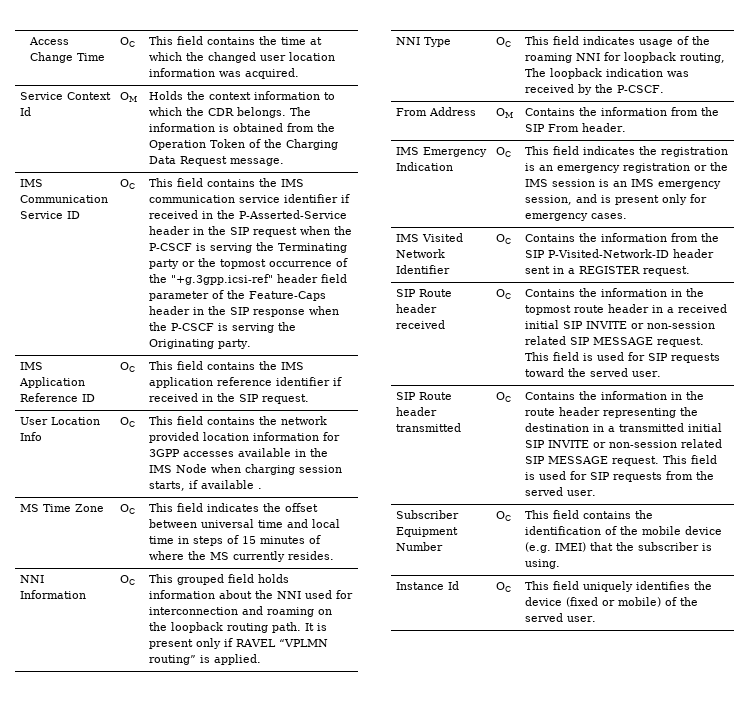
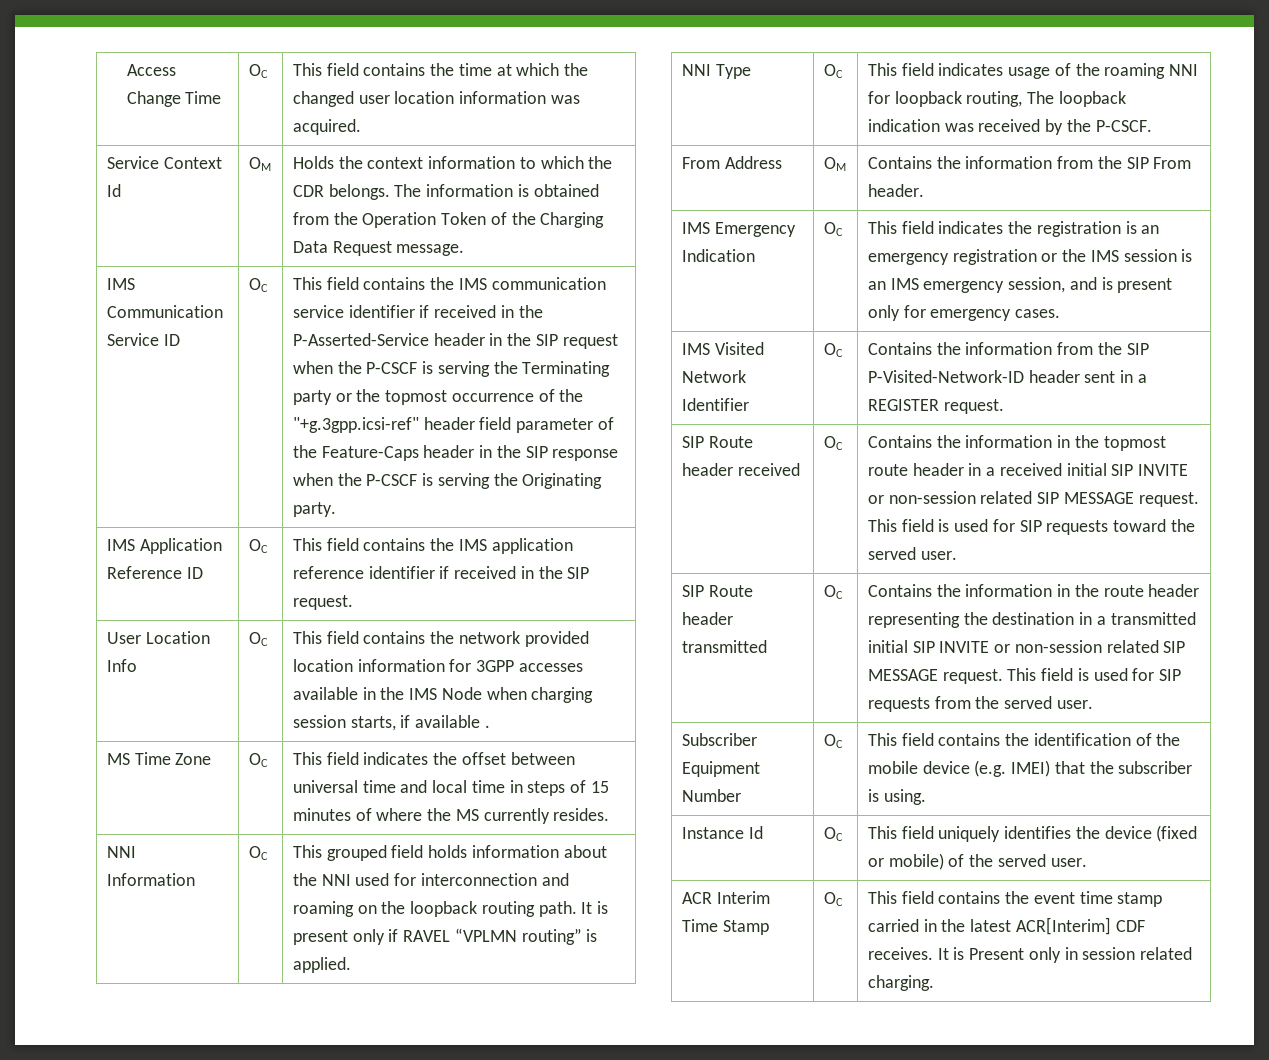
+ ACR Interim Time Stamp | OC | This field contains the event time stamp carried in the latest ACR[Interim] CDF receives. It is Present only in session related charging.

